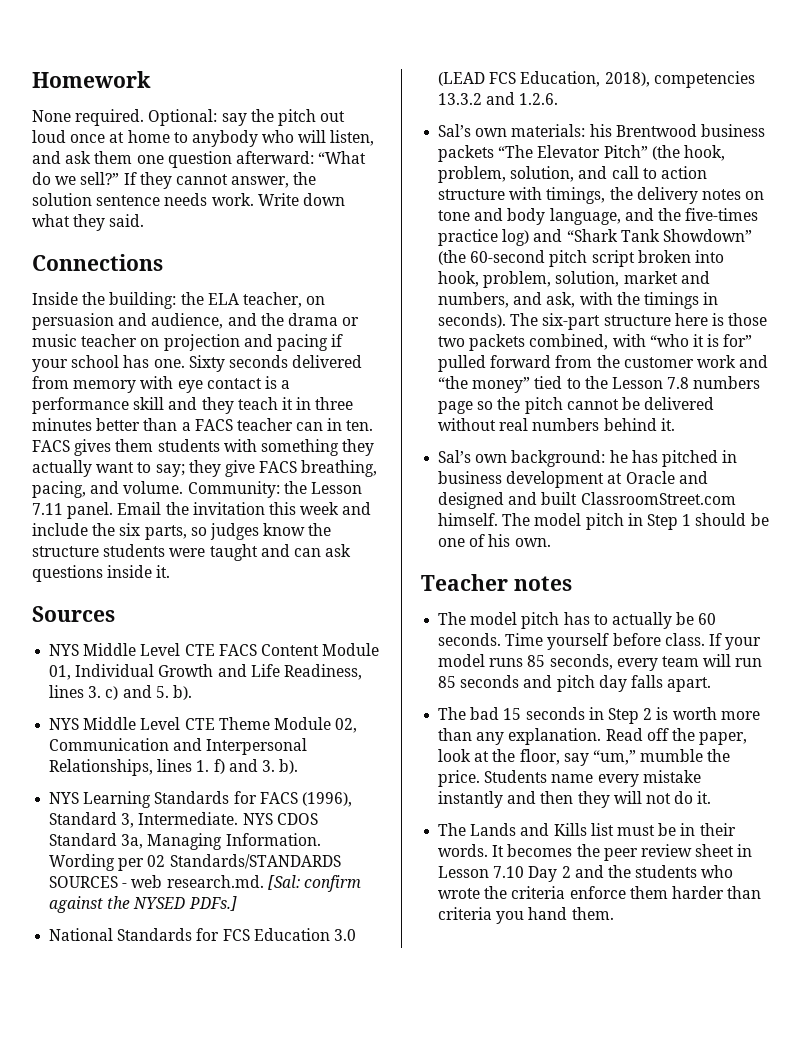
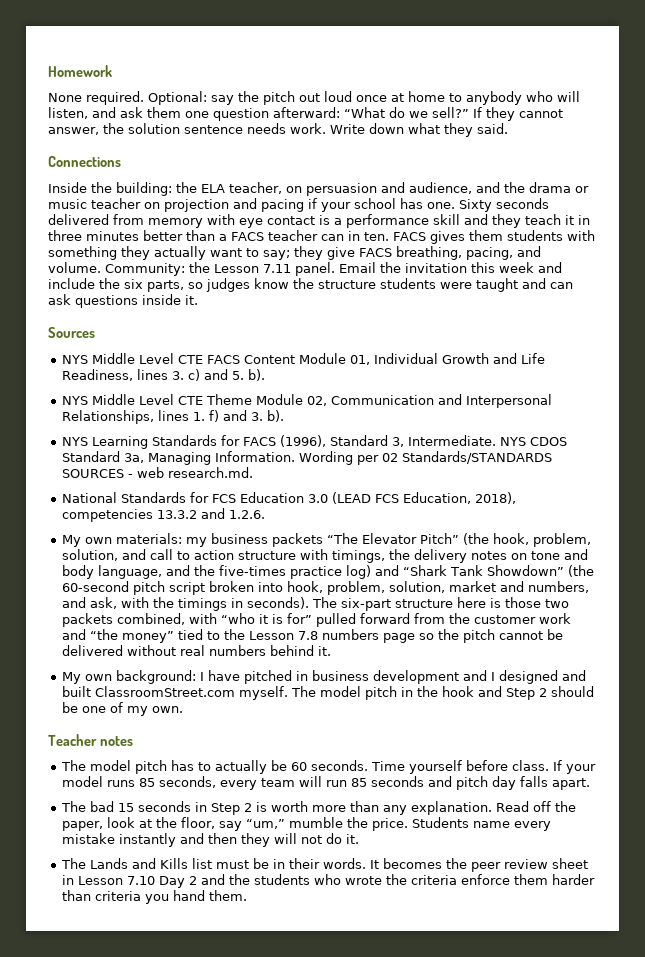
- Wording per 02 Standards/STANDARDS SOURCES - web research.md. [Sal: confirm against the NYSED PDFs.]
+ Wording per 02 Standards/STANDARDS SOURCES - web research.md.
- Sal’s own materials: his Brentwood business packets “The Elevator Pitch” (the hook, problem, solution, and call to action structure with timings, the delivery notes on tone and body language, and the five-times practice log) and “Shark Tank Showdown” (the 60-second pitch script broken into hook, problem, solution, market and numbers, and ask, with the timings in seconds).
+ My own materials: my business packets “The Elevator Pitch” (the hook, problem, solution, and call to action structure with timings, the delivery notes on tone and body language, and the five-times practice log) and “Shark Tank Showdown” (the 60-second pitch script broken into hook, problem, solution, market and numbers, and ask, with the timings in seconds).
- Sal’s own background: he has pitched in business development at Oracle and designed and built ClassroomStreet.com himself.
+ My own background: I have pitched in business development and I designed and built ClassroomStreet.com myself.
- The model pitch in Step 1 should be one of his own.
+ The model pitch in the hook and Step 2 should be one of my own.

